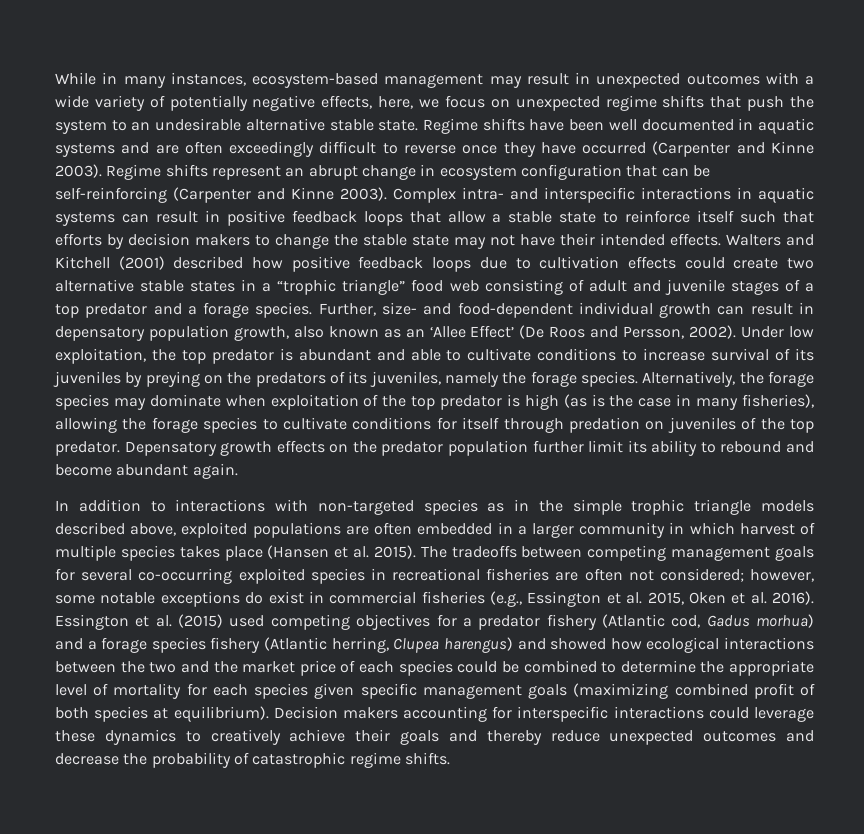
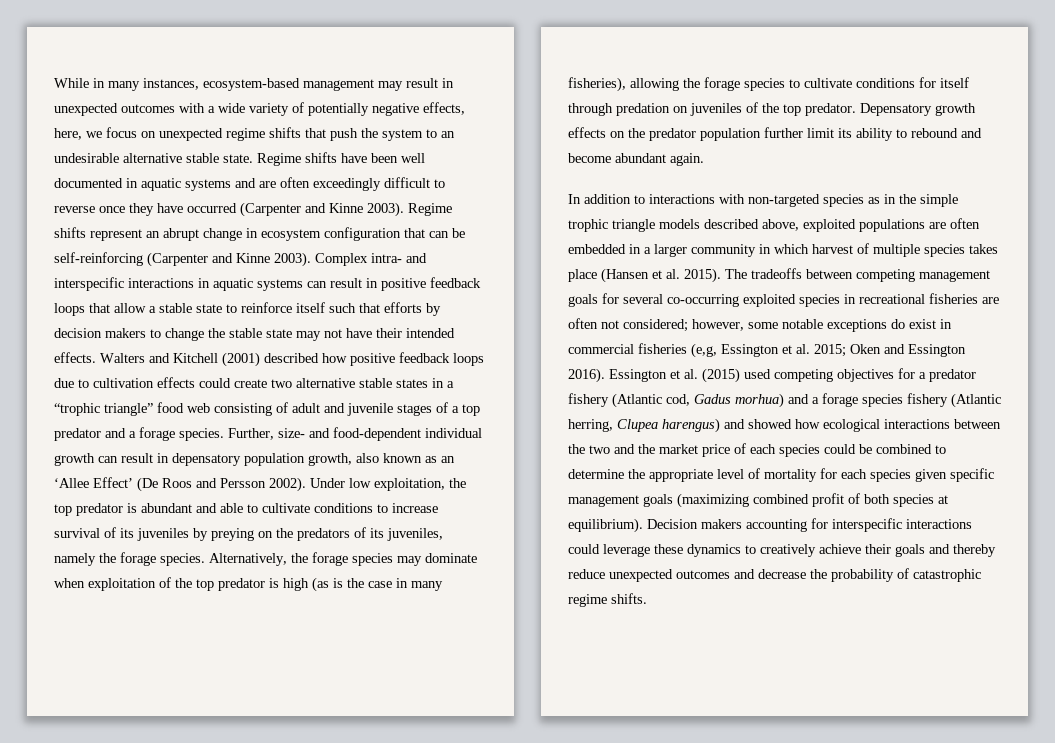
- Further, size- and food-dependent individual growth can result in depensatory population growth, also known as an ‘Allee Effect’ (De Roos and Persson, 2002).
+ Further, size- and food-dependent individual growth can result in depensatory population growth, also known as an ‘Allee Effect’ (De Roos and Persson 2002).
- The tradeoffs between competing management goals for several co-occurring exploited species in recreational fisheries are often not considered; however, some notable exceptions do exist in commercial fisheries (e.g., Essington et al. 2015, Oken et al. 2016).
+ The tradeoffs between competing management goals for several co-occurring exploited species in recreational fisheries are often not considered; however, some notable exceptions do exist in commercial fisheries (e,g, Essington et al. 2015; Oken and Essington 2016).

